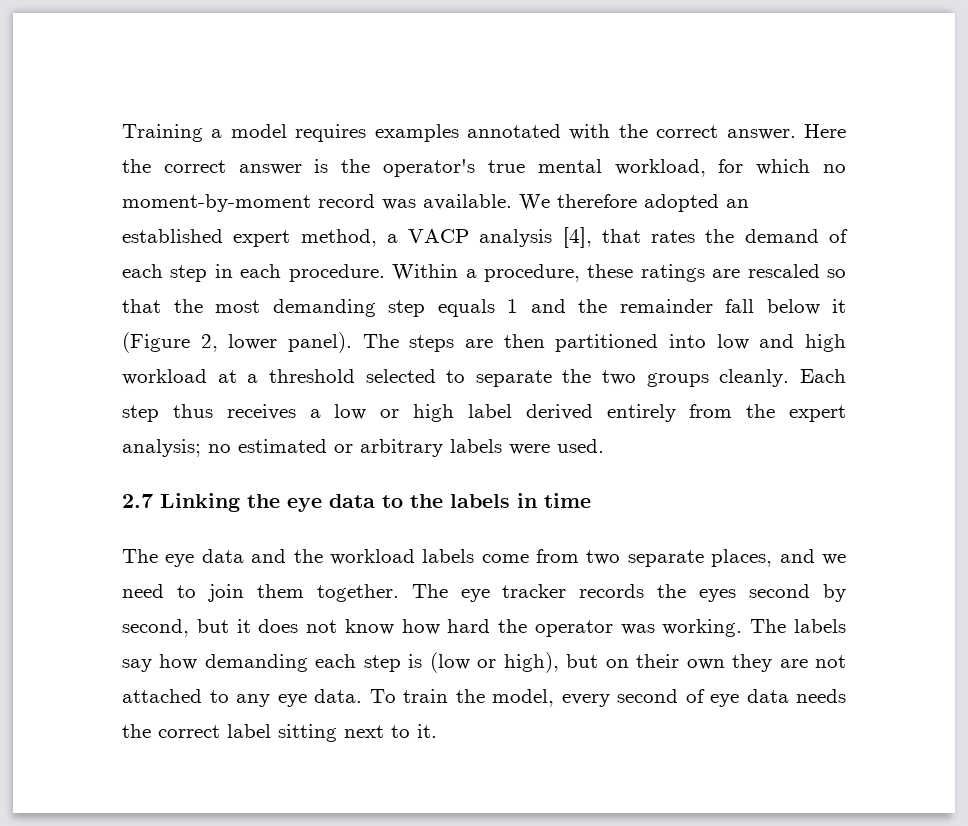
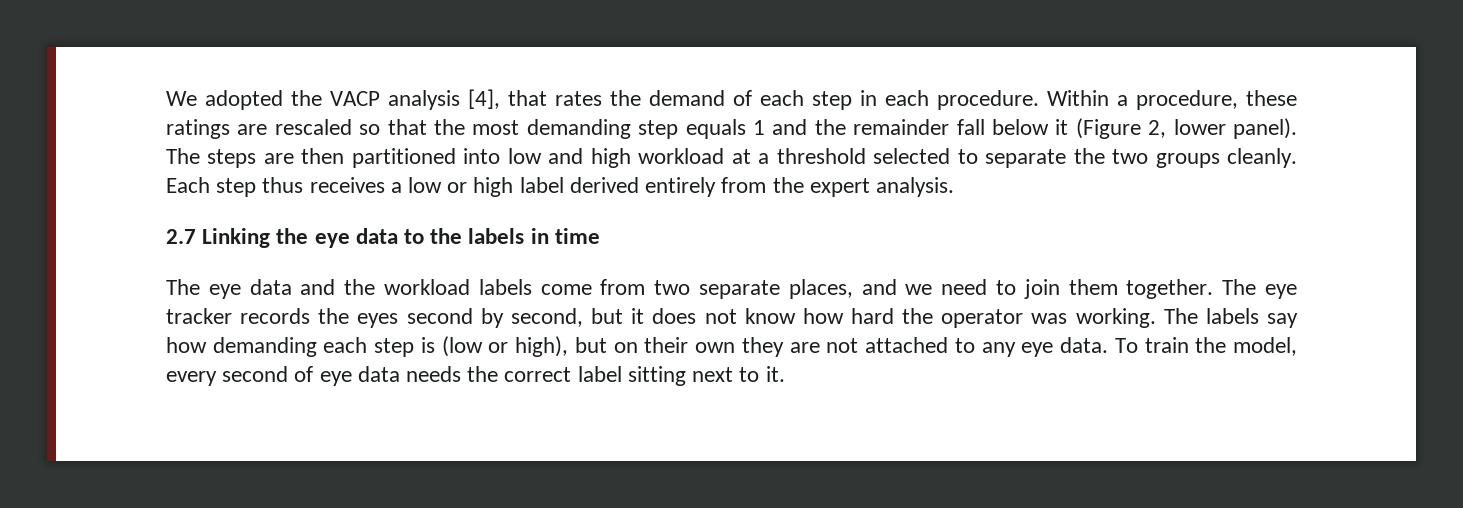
- Training a model requires examples annotated with the correct answer. Here the correct answer is the operator's true mental workload, for which no moment-by-moment record was available. We therefore adopted an established expert method, a VACP analysis [4], that rates the demand of each step in each procedure.
+ We adopted the VACP analysis [4], that rates the demand of each step in each procedure.
- Each step thus receives a low or high label derived entirely from the expert analysis; no estimated or arbitrary labels were used.
+ Each step thus receives a low or high label derived entirely from the expert analysis.

